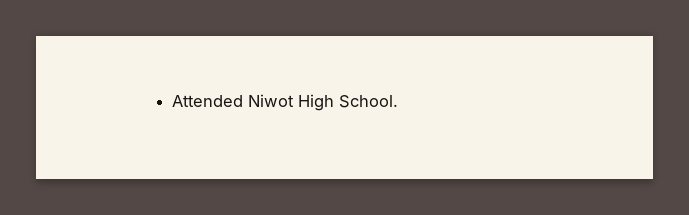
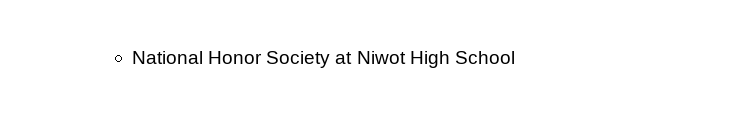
- Attended Niwot High School.
+ National Honor Society at Niwot High School

